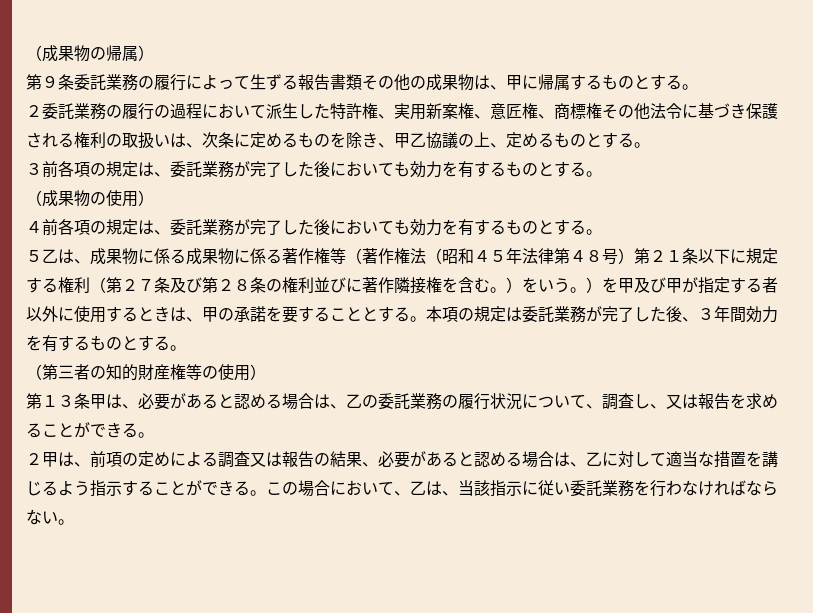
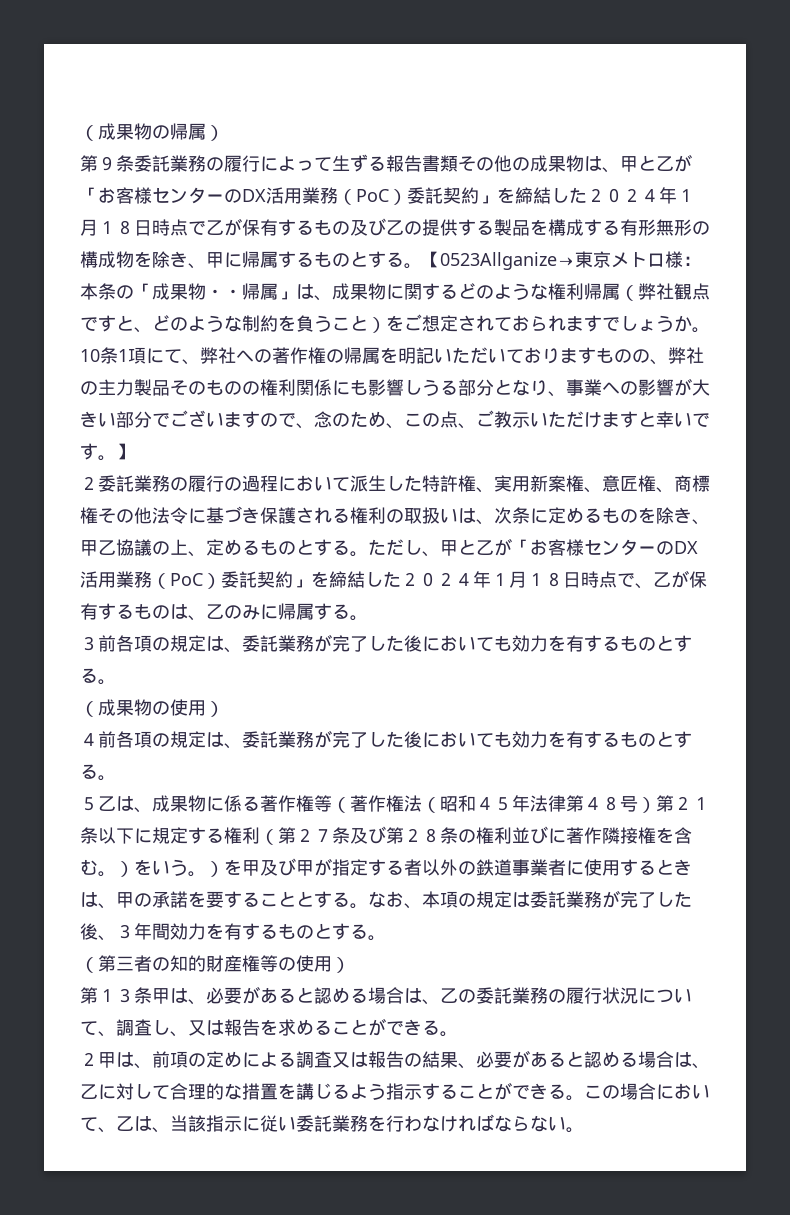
- 第９条委託業務の履行によって生ずる報告書類その他の成果物は、甲に帰属するものとする。
+ 第９条委託業務の履行によって生ずる報告書類その他の成果物は、甲と乙が「お客様センターのDX活用業務（PoC）委託契約」を締結した２０２４年１月１８日時点で乙が保有するもの及び乙の提供する製品を構成する有形無形の構成物を除き、甲に帰属するものとする。【0523Allganize→東京メトロ様：本条の「成果物・・帰属」は、成果物に関するどのような権利帰属（弊社観点ですと、どのような制約を負うこと）をご想定されておられますでしょうか。10条1項にて、弊社への著作権の帰属を明記いただいておりますものの、弊社の主力製品そのものの権利関係にも影響しうる部分となり、事業への影響が大きい部分でございますので、念のため、この点、ご教示いただけますと幸いです。】
+ ただし、甲と乙が「お客様センターのDX活用業務（PoC）委託契約」を締結した２０２４年１月１８日時点で、乙が保有するものは、乙のみに帰属する。
- ５乙は、成果物に係る成果物に係る著作権等（著作権法（昭和４５年法律第４８号）第２１条以下に規定する権利（第２７条及び第２８条の権利並びに著作隣接権を含む。）をいう。）を甲及び甲が指定する者以外に使用するときは、甲の承諾を要することとする。
+ ５乙は、成果物に係る著作権等（著作権法（昭和４５年法律第４８号）第２１条以下に規定する権利（第２７条及び第２８条の権利並びに著作隣接権を含む。）をいう。）を甲及び甲が指定する者以外の鉄道事業者に使用するときは、甲の承諾を要することとする。
- 本項の規定は委託業務が完了した後、３年間効力を有するものとする。
+ なお、本項の規定は委託業務が完了した後、３年間効力を有するものとする。
- ２甲は、前項の定めによる調査又は報告の結果、必要があると認める場合は、乙に対して適当な措置を講じるよう指示することができる。
+ ２甲は、前項の定めによる調査又は報告の結果、必要があると認める場合は、乙に対して合理的な措置を講じるよう指示することができる。

